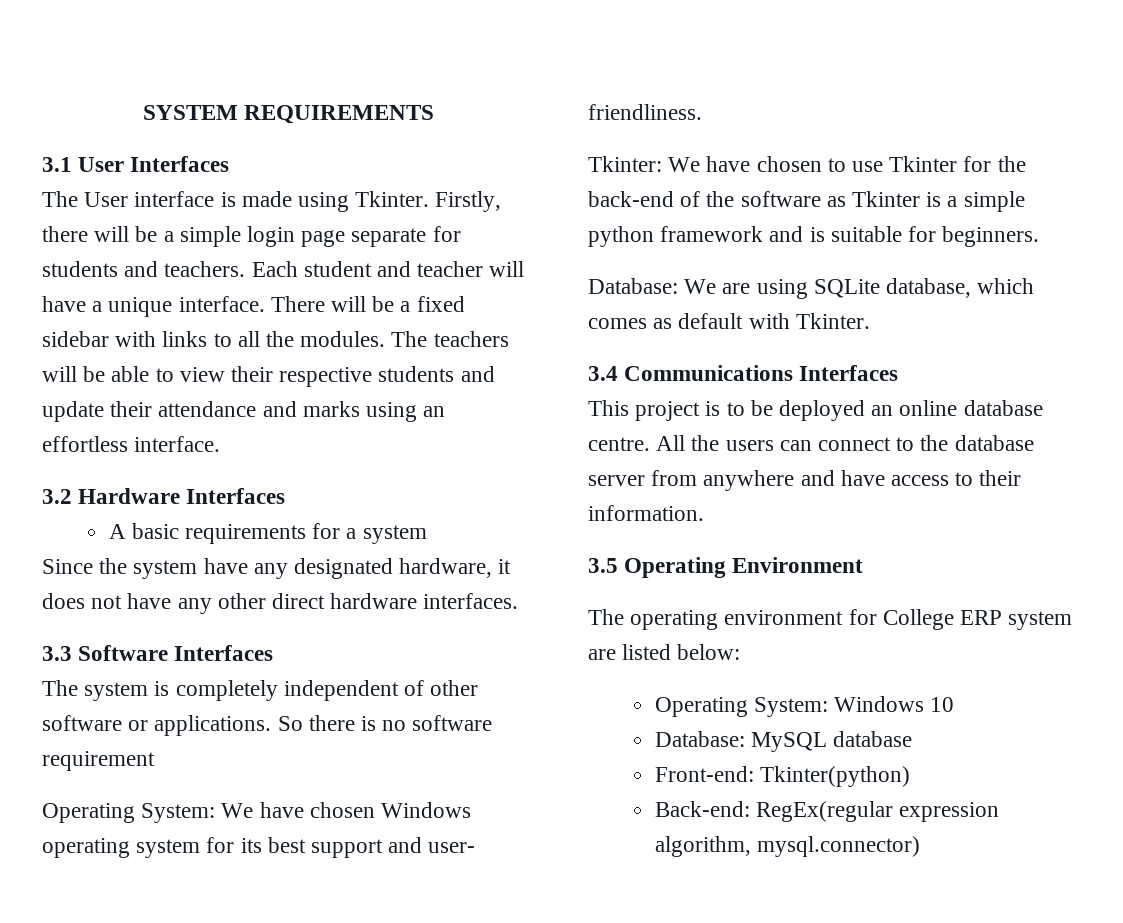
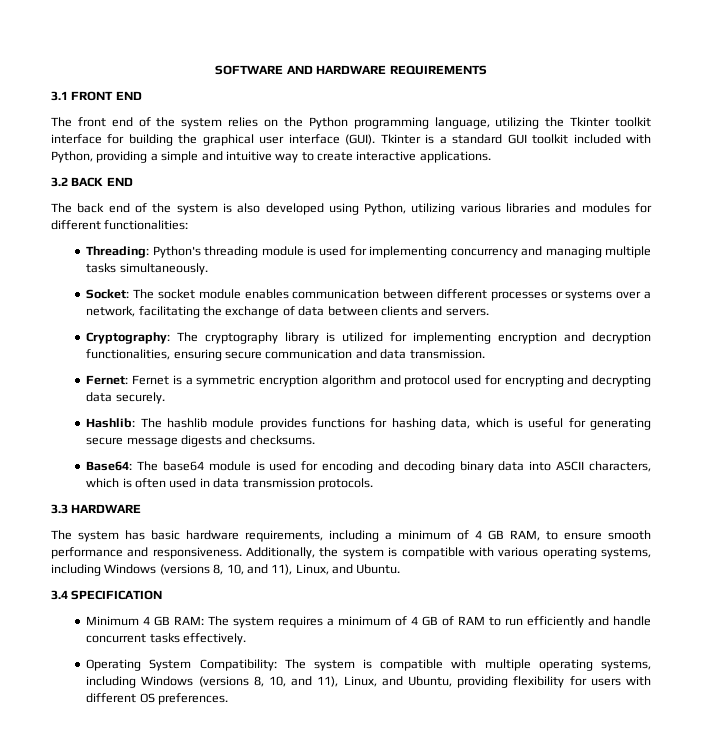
- SYSTEM REQUIREMENTS
+ SOFTWARE AND HARDWARE REQUIREMENTS
- 3.1 User Interfaces
- The User interface is made using Tkinter. Firstly, there will be a simple login page separate for students and teachers. Each student and teacher will have a unique interface. There will be a fixed sidebar with links to all the modules. The teachers will be able to view their respective students and update their attendance and marks using an effortless interface.
- 3.2 Hardware Interfaces
- A basic requirements for a system
- Since the system have any designated hardware, it does not have any other direct hardware interfaces.
+ 3.1 FRONT END
+ The front end of the system relies on the Python programming language, utilizing the Tkinter toolkit interface for building the graphical user interface (GUI). Tkinter is a standard GUI toolkit included with Python, providing a simple and intuitive way to create interactive applications.
+ 3.2 BACK END
+ The back end of the system is also developed using Python, utilizing various libraries and modules for different functionalities:
+ Threading: Python's threading module is used for implementing concurrency and managing multiple tasks simultaneously.
+ Socket: The socket module enables communication between different processes or systems over a network, facilitating the exchange of data between clients and servers.
+ Cryptography: The cryptography library is utilized for implementing encryption and decryption functionalities, ensuring secure communication and data transmission.
+ Fernet: Fernet is a symmetric encryption algorithm and protocol used for encrypting and decrypting data securely.
+ Hashlib: The hashlib module provides functions for hashing data, which is useful for generating secure message digests and checksums.
+ Base64: The base64 module is used for encoding and decoding binary data into ASCII characters, which is often used in data transmission protocols.
- 3.3 Software Interfaces
- The system is completely independent of other software or applications. So there is no software requirement
- Operating System: We have chosen Windows operating system for its best support and user- friendliness.
- Tkinter: We have chosen to use Tkinter for the back-end of the software as Tkinter is a simple python framework and is suitable for beginners.
- Database: We are using SQLite database, which comes as default with Tkinter.
- 3.4 Communications Interfaces
- This project is to be deployed an online database centre. All the users can connect to the database server from anywhere and have access to their information.
- 3.5 Operating Environment
- The operating environment for College ERP system are listed below:
- Operating System: Windows 10
- Database: MySQL database
- Front-end: Tkinter(python)
- Back-end: RegEx(regular expression algorithm, mysql.connector)
+ 3.3 HARDWARE
+ The system has basic hardware requirements, including a minimum of 4 GB RAM, to ensure smooth performance and responsiveness. Additionally, the system is compatible with various operating systems, including Windows (versions 8, 10, and 11), Linux, and Ubuntu.
+ 3.4 SPECIFICATION
+ Minimum 4 GB RAM: The system requires a minimum of 4 GB of RAM to run efficiently and handle concurrent tasks effectively.
+ Operating System Compatibility: The system is compatible with multiple operating systems, including Windows (versions 8, 10, and 11), Linux, and Ubuntu, providing flexibility for users with different OS preferences.

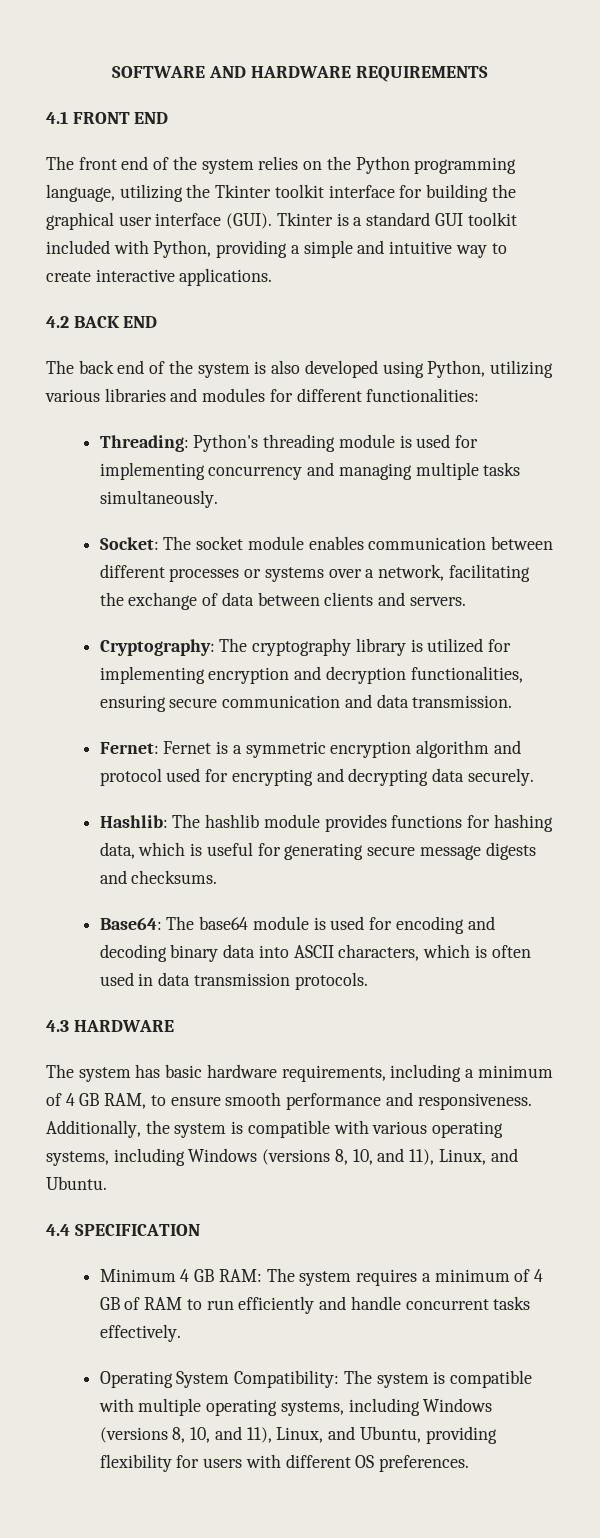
- 3.1 FRONT END
+ 4.1 FRONT END
- 3.2 BACK END
+ 4.2 BACK END
- 3.3 HARDWARE
+ 4.3 HARDWARE
- 3.4 SPECIFICATION
+ 4.4 SPECIFICATION

